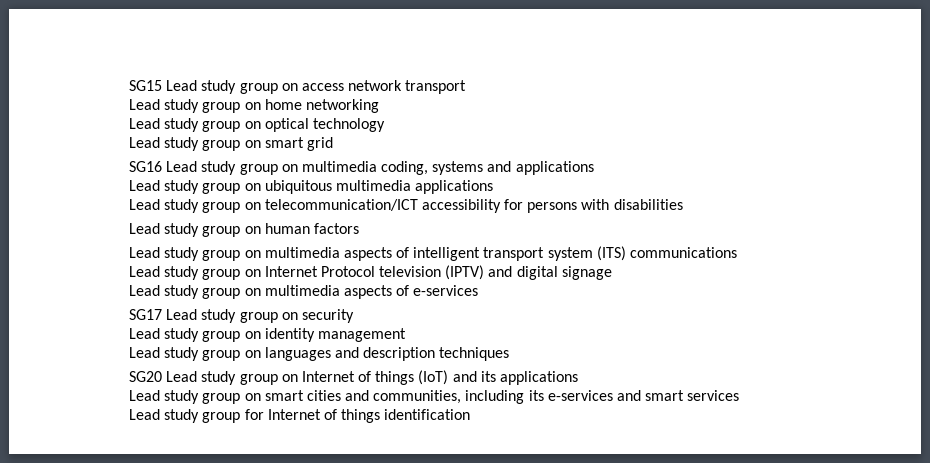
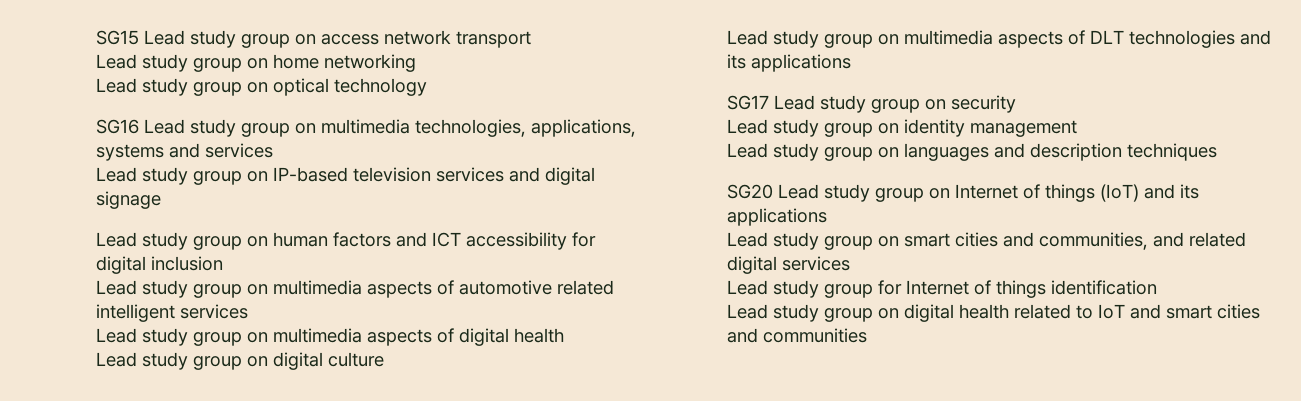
- Lead study group on smart grid
- SG16 Lead study group on multimedia coding, systems and applications
- Lead study group on ubiquitous multimedia applications
- Lead study group on telecommunication/ICT accessibility for persons with disabilities
+ SG16 Lead study group on multimedia technologies, applications, systems and services
+ Lead study group on IP-based television services and digital signage
- Lead study group on human factors
- Lead study group on multimedia aspects of intelligent transport system (ITS) communications
- Lead study group on Internet Protocol television (IPTV) and digital signage
- Lead study group on multimedia aspects of e-services
+ Lead study group on human factors and ICT accessibility for digital inclusion
+ Lead study group on multimedia aspects of automotive related intelligent services
+ Lead study group on multimedia aspects of digital health
+ Lead study group on digital culture
+ Lead study group on multimedia aspects of DLT technologies and its applications
- Lead study group on smart cities and communities, including its e-services and smart services
+ Lead study group on smart cities and communities, and related digital services
+ Lead study group on digital health related to IoT and smart cities and communities

